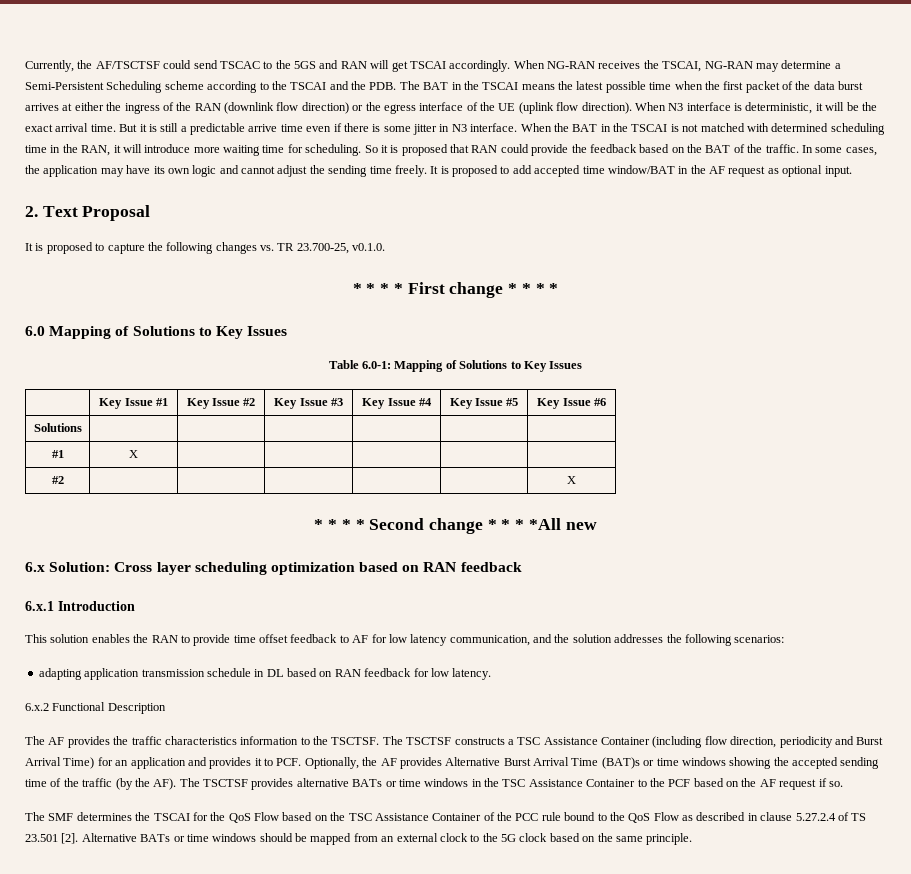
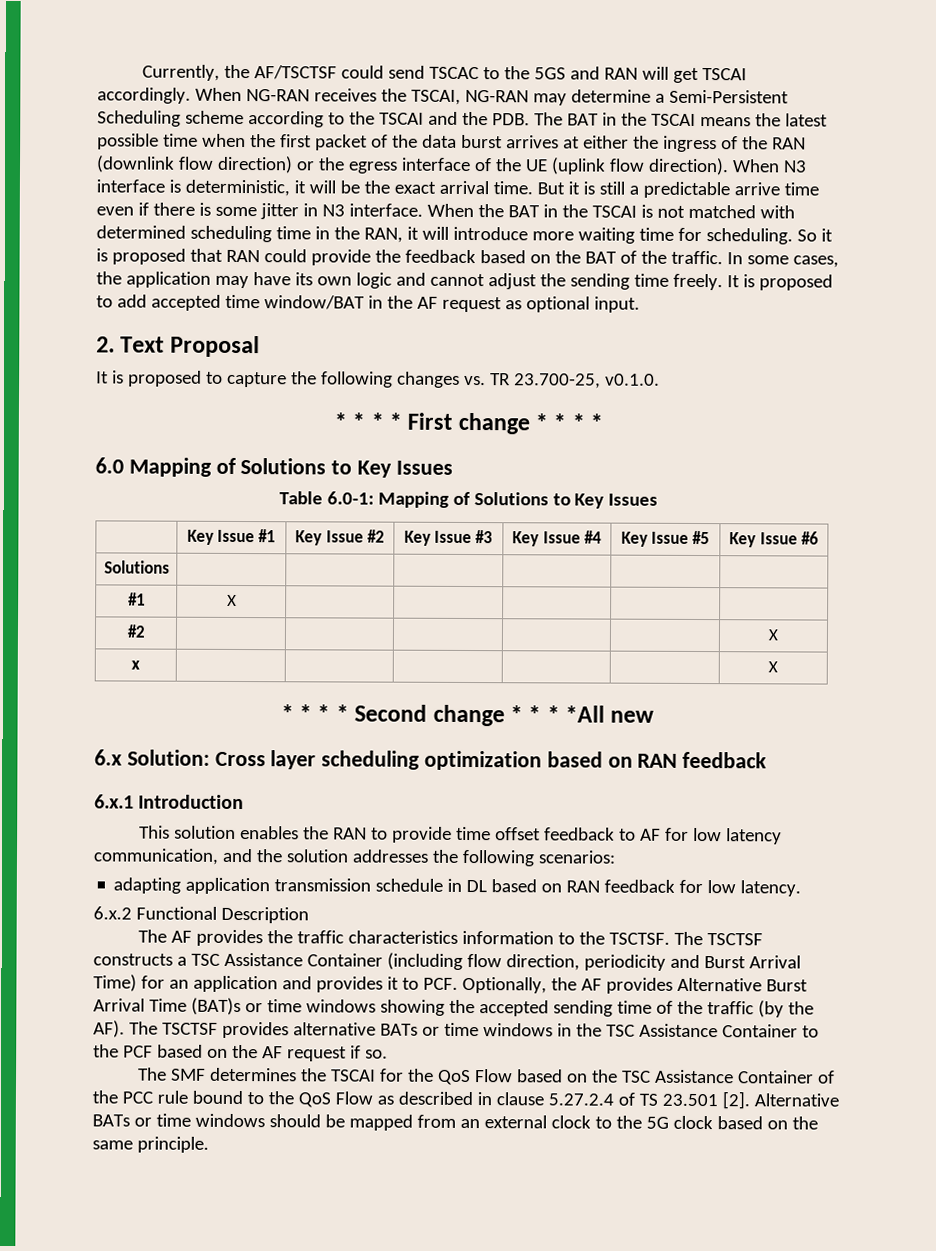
+ x | | | | | | X

